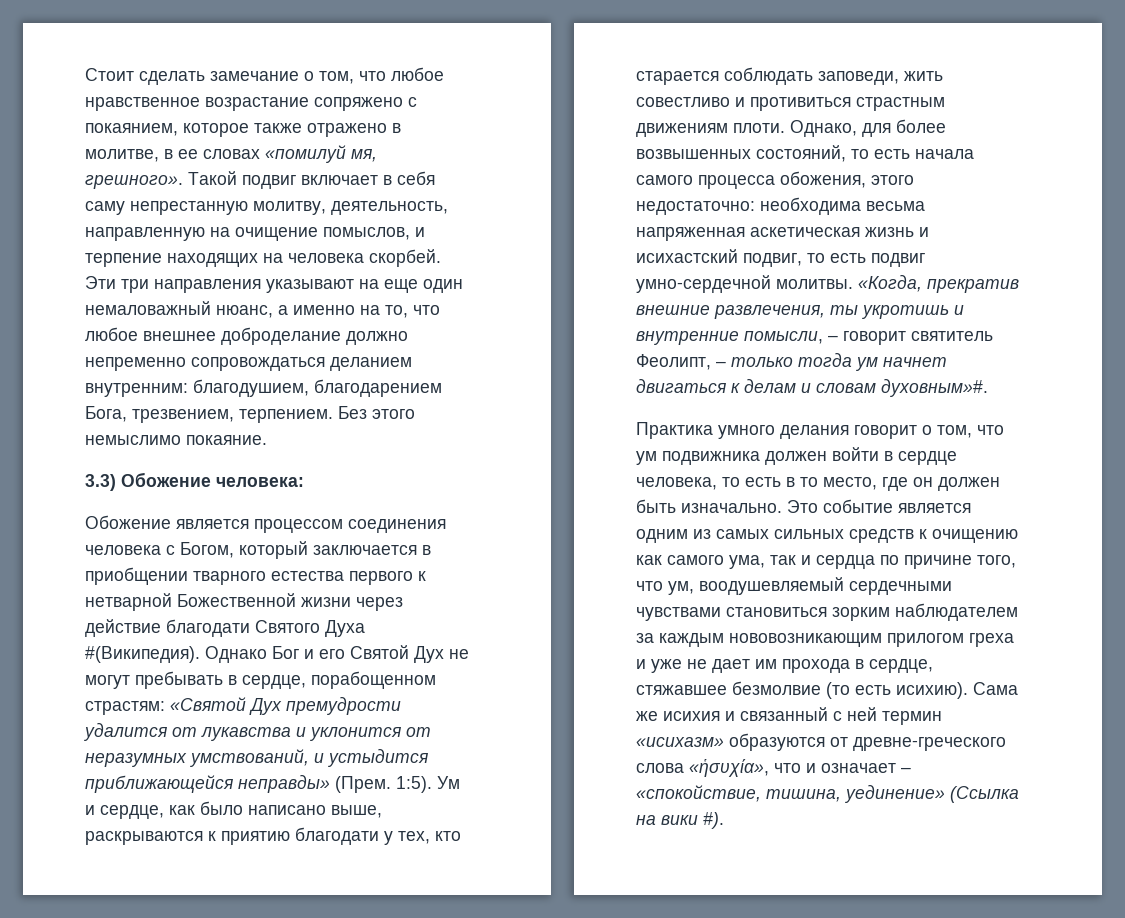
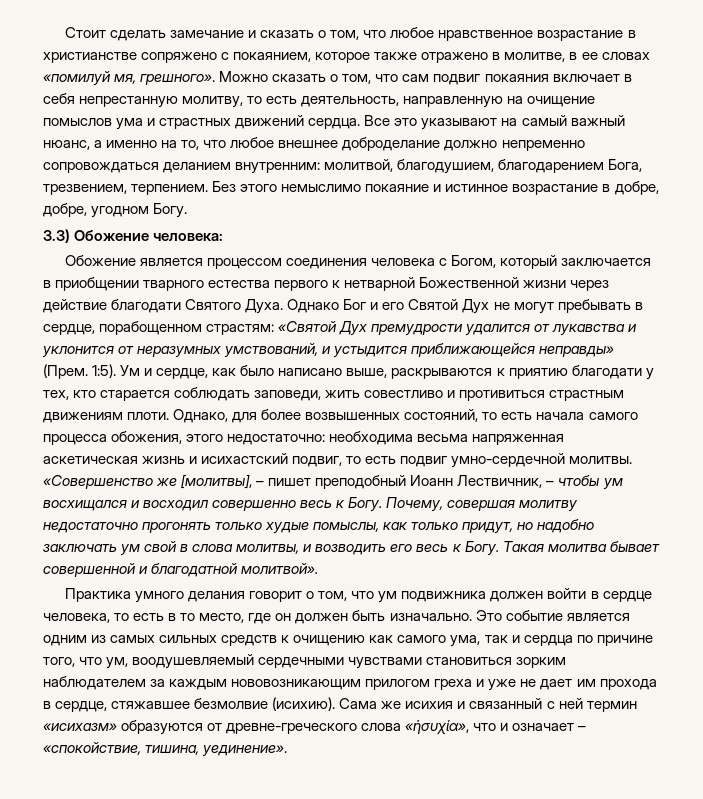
- Стоит сделать замечание о том, что любое нравственное возрастание сопряжено с покаянием, которое также отражено в молитве, в ее словах «помилуй мя, грешного».
+ Стоит сделать замечание и сказать о том, что любое нравственное возрастание в христианстве сопряжено с покаянием, которое также отражено в молитве, в ее словах «помилуй мя, грешного».
- Такой подвиг включает в себя саму непрестанную молитву, деятельность, направленную на очищение помыслов, и терпение находящих на человека скорбей. Эти три направления указывают на еще один немаловажный нюанс, а именно на то, что любое внешнее доброделание должно непременно сопровождаться деланием внутренним: благодушием, благодарением Бога, трезвением, терпением.
+ Можно сказать о том, что сам подвиг покаяния включает в себя непрестанную молитву, то есть деятельность, направленную на очищение помыслов ума и страстных движений сердца. Все это указывают на самый важный нюанс, а именно на то, что любое внешнее доброделание должно непременно сопровождаться деланием внутренним: молитвой, благодушием, благодарением Бога, трезвением, терпением.
- Без этого немыслимо покаяние.
+ Без этого немыслимо покаяние и истинное возрастание в добре, добре, угодном Богу.
- Обожение является процессом соединения человека с Богом, который заключается в приобщении тварного естества первого к нетварной Божественной жизни через действие благодати Святого Духа #(Википедия).
+ Обожение является процессом соединения человека с Богом, который заключается в приобщении тварного естества первого к нетварной Божественной жизни через действие благодати Святого Духа.
- «Когда, прекратив внешние развлечения, ты укротишь и внутренние помысли, – говорит святитель Феолипт, – только тогда ум начнет двигаться к делам и словам духовным»#.
+ «Совершенство же [молитвы], – пишет преподобный Иоанн Лествичник, – чтобы ум восхищался и восходил совершенно весь к Богу. Почему, совершая молитву недостаточно прогонять только худые помыслы, как только придут, но надобно заключать ум свой в слова молитвы, и возводить его весь к Богу. Такая молитва бывает совершенной и благодатной молитвой».
- Это событие является одним из самых сильных средств к очищению как самого ума, так и сердца по причине того, что ум, воодушевляемый сердечными чувствами становиться зорким наблюдателем за каждым нововозникающим прилогом греха и уже не дает им прохода в сердце, стяжавшее безмолвие (то есть исихию).
+ Это событие является одним из самых сильных средств к очищению как самого ума, так и сердца по причине того, что ум, воодушевляемый сердечными чувствами становиться зорким наблюдателем за каждым нововозникающим прилогом греха и уже не дает им прохода в сердце, стяжавшее безмолвие (исихию).
- Сама же исихия и связанный с ней термин «исихазм» образуются от древне-греческого слова «ἡσυχία», что и означает – «спокойствие, тишина, уединение» (Ссылка на вики #).
+ Сама же исихия и связанный с ней термин «исихазм» образуются от древне-греческого слова «ἡσυχία», что и означает – «спокойствие, тишина, уединение».

